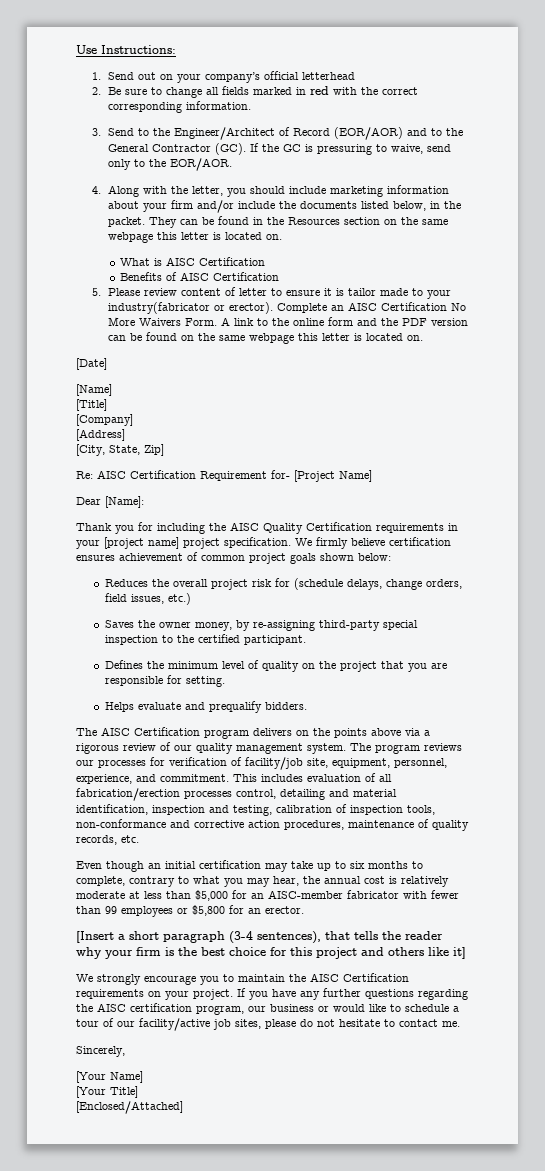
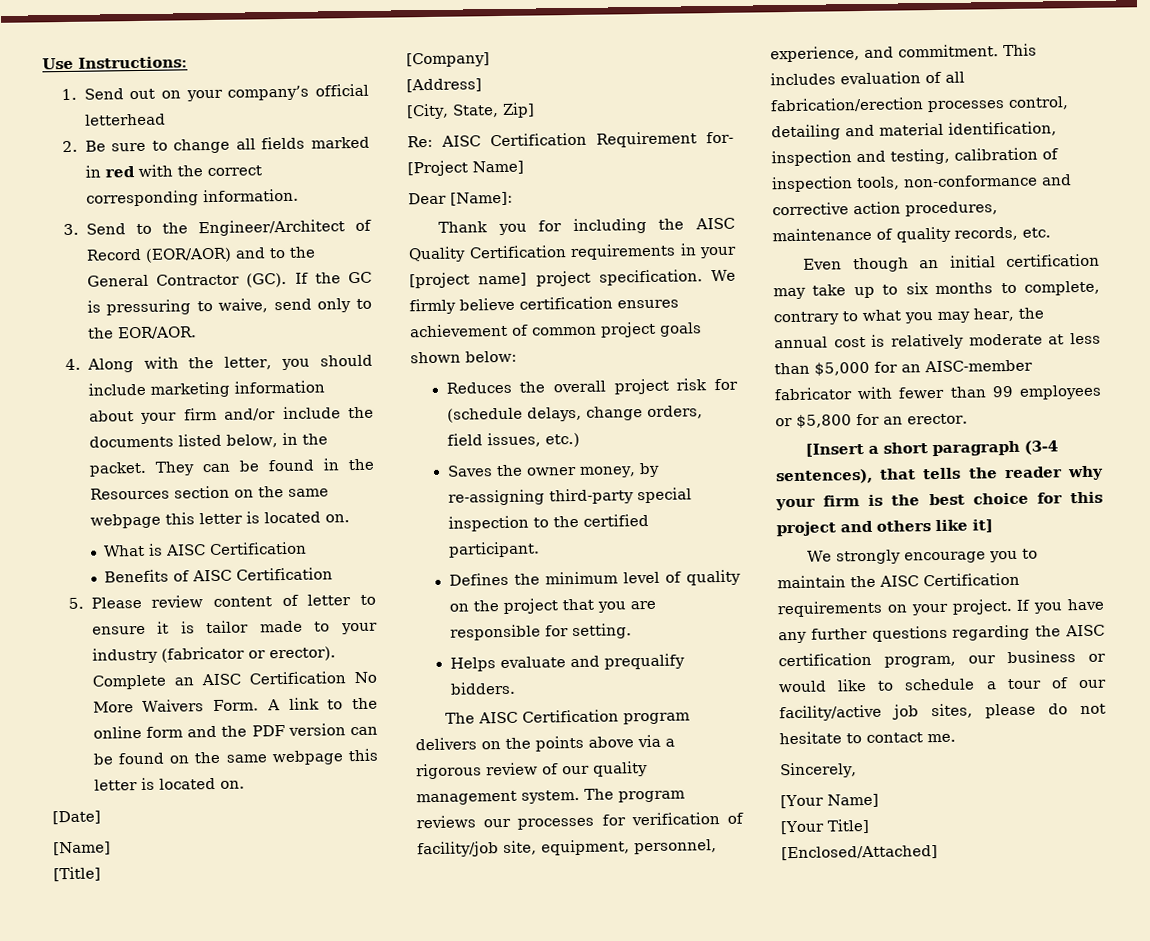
- 5. Please review content of letter to ensure it is tailor made to your industry(fabricator or erector).
+ 5. Please review content of letter to ensure it is tailor made to your industry (fabricator or erector).

